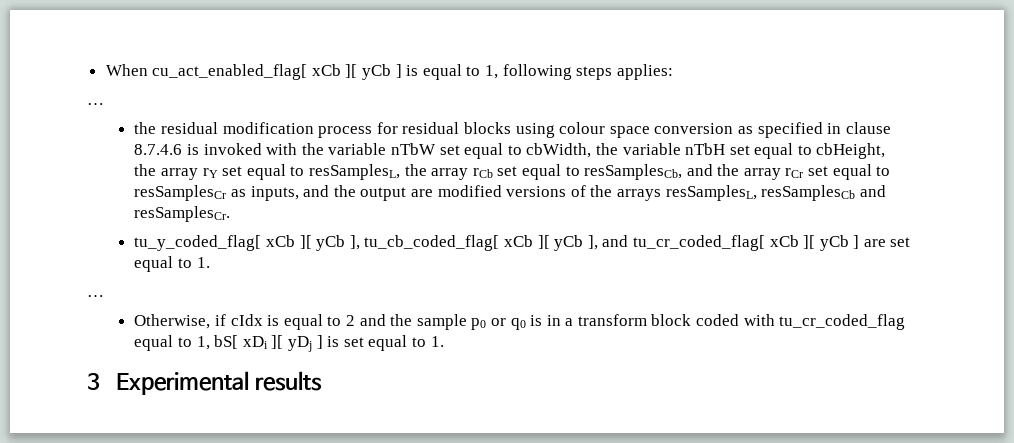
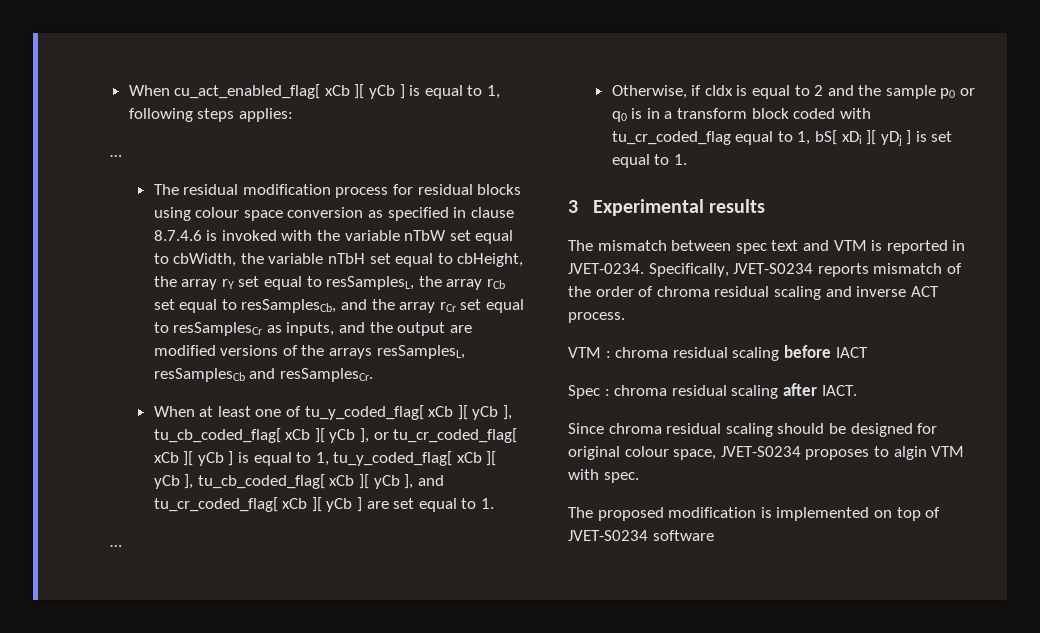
- the residual modification process for residual blocks using colour space conversion as specified in clause 8.7.4.6 is invoked with the variable nTbW set equal to cbWidth, the variable nTbH set equal to cbHeight, the array rY set equal to resSamplesL, the array rCb set equal to resSamplesCb, and the array rCr set equal to resSamplesCr as inputs, and the output are modified versions of the arrays resSamplesL, resSamplesCb and resSamplesCr.
+ The residual modification process for residual blocks using colour space conversion as specified in clause 8.7.4.6 is invoked with the variable nTbW set equal to cbWidth, the variable nTbH set equal to cbHeight, the array rY set equal to resSamplesL, the array rCb set equal to resSamplesCb, and the array rCr set equal to resSamplesCr as inputs, and the output are modified versions of the arrays resSamplesL, resSamplesCb and resSamplesCr.
- tu_y_coded_flag[ xCb ][ yCb ], tu_cb_coded_flag[ xCb ][ yCb ], and tu_cr_coded_flag[ xCb ][ yCb ] are set equal to 1.
+ When at least one of tu_y_coded_flag[ xCb ][ yCb ], tu_cb_coded_flag[ xCb ][ yCb ], or tu_cr_coded_flag[ xCb ][ yCb ] is equal to 1, tu_y_coded_flag[ xCb ][ yCb ], tu_cb_coded_flag[ xCb ][ yCb ], and tu_cr_coded_flag[ xCb ][ yCb ] are set equal to 1.
+ The mismatch between spec text and VTM is reported in JVET-0234. Specifically, JVET-S0234 reports mismatch of the order of chroma residual scaling and inverse ACT process.
+ VTM : chroma residual scaling before IACT
+ Spec : chroma residual scaling after IACT.
+ Since chroma residual scaling should be designed for original colour space, JVET-S0234 proposes to algin VTM with spec.
+ The proposed modification is implemented on top of JVET-S0234 software

